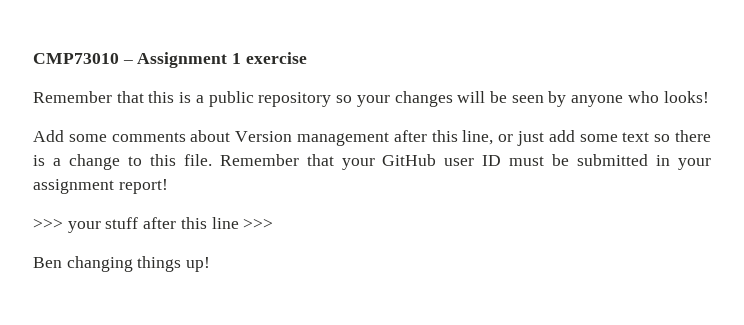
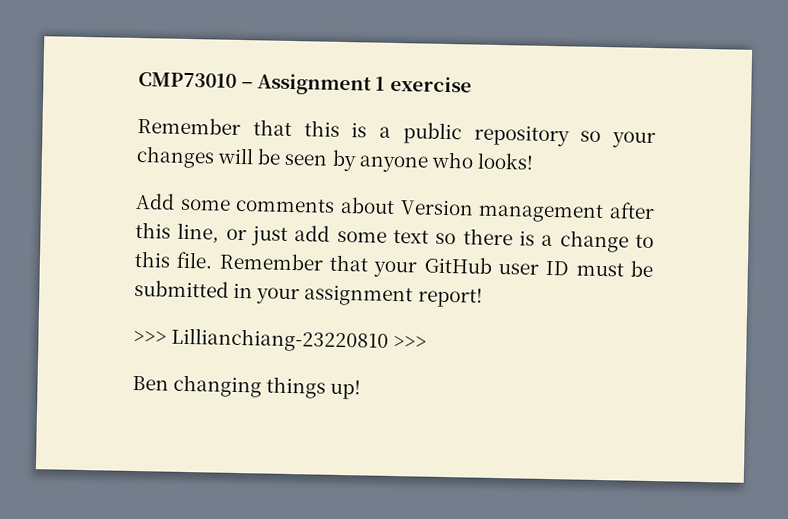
- >>> your stuff after this line >>>
+ >>> Lillianchiang-23220810 >>>

